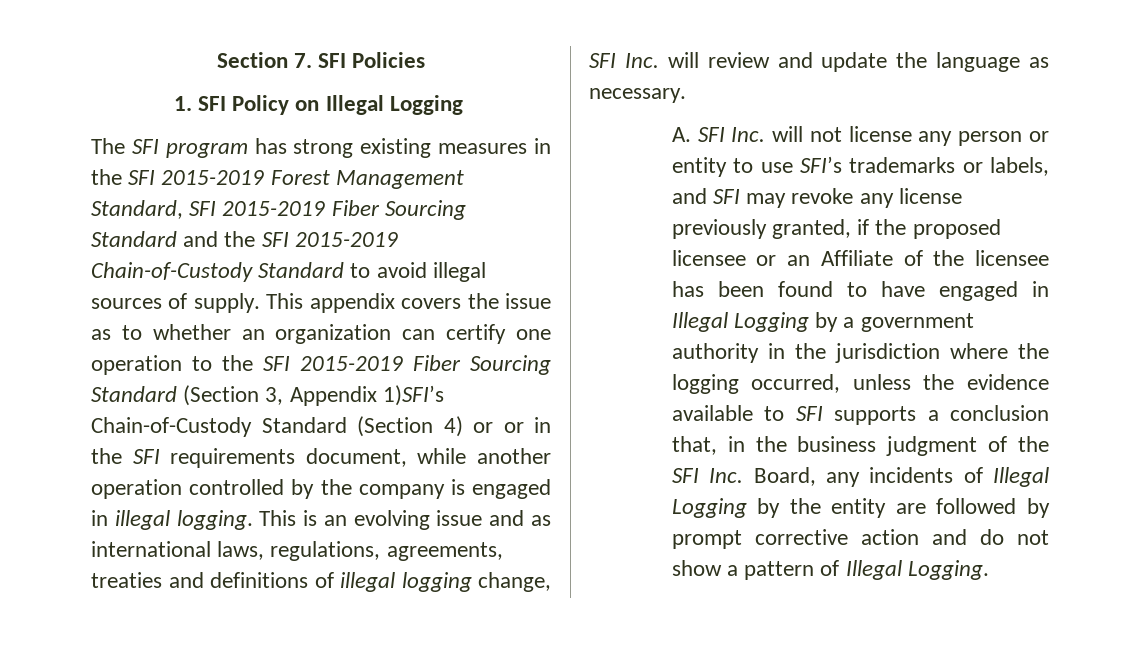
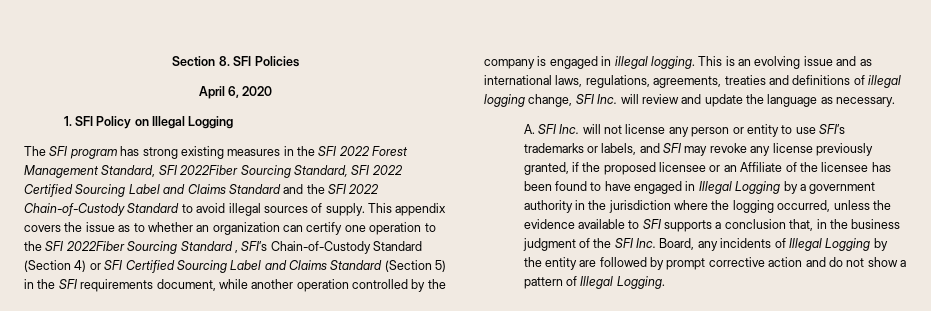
- Section 7. SFI Policies
+ Section 8. SFI Policies
+ April 6, 2020
- The SFI program has strong existing measures in the SFI 2015-2019 Forest Management Standard, SFI 2015-2019 Fiber Sourcing Standard and the SFI 2015-2019 Chain-of-Custody Standard to avoid illegal sources of supply.
+ The SFI program has strong existing measures in the SFI 2022 Forest Management Standard, SFI 2022Fiber Sourcing Standard, SFI 2022 Certified Sourcing Label and Claims Standard and the SFI 2022 Chain-of-Custody Standard to avoid illegal sources of supply.
- This appendix covers the issue as to whether an organization can certify one operation to the SFI 2015-2019 Fiber Sourcing Standard (Section 3, Appendix 1)SFI’s Chain-of-Custody Standard (Section 4) or or in the SFI requirements document, while another operation controlled by the company is engaged in illegal logging.
+ This appendix covers the issue as to whether an organization can certify one operation to the SFI 2022Fiber Sourcing Standard , SFI’s Chain-of-Custody Standard (Section 4) or SFI Certified Sourcing Label and Claims Standard (Section 5) in the SFI requirements document, while another operation controlled by the company is engaged in illegal logging.

